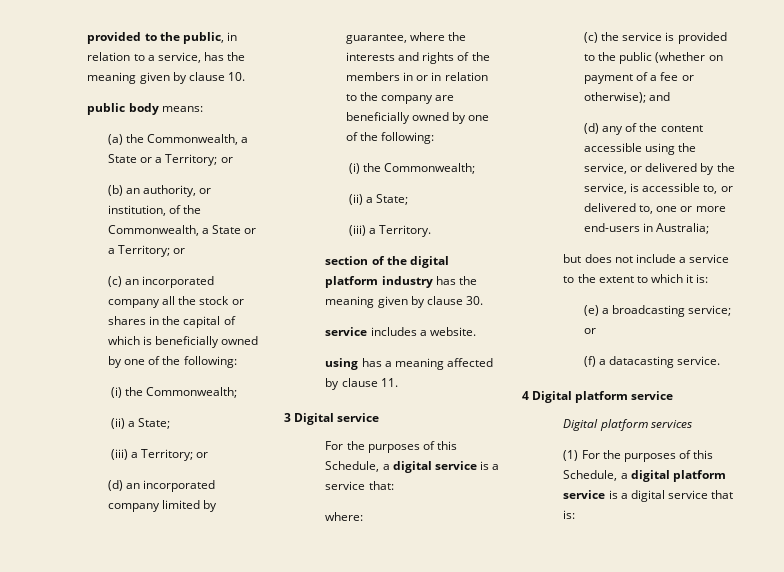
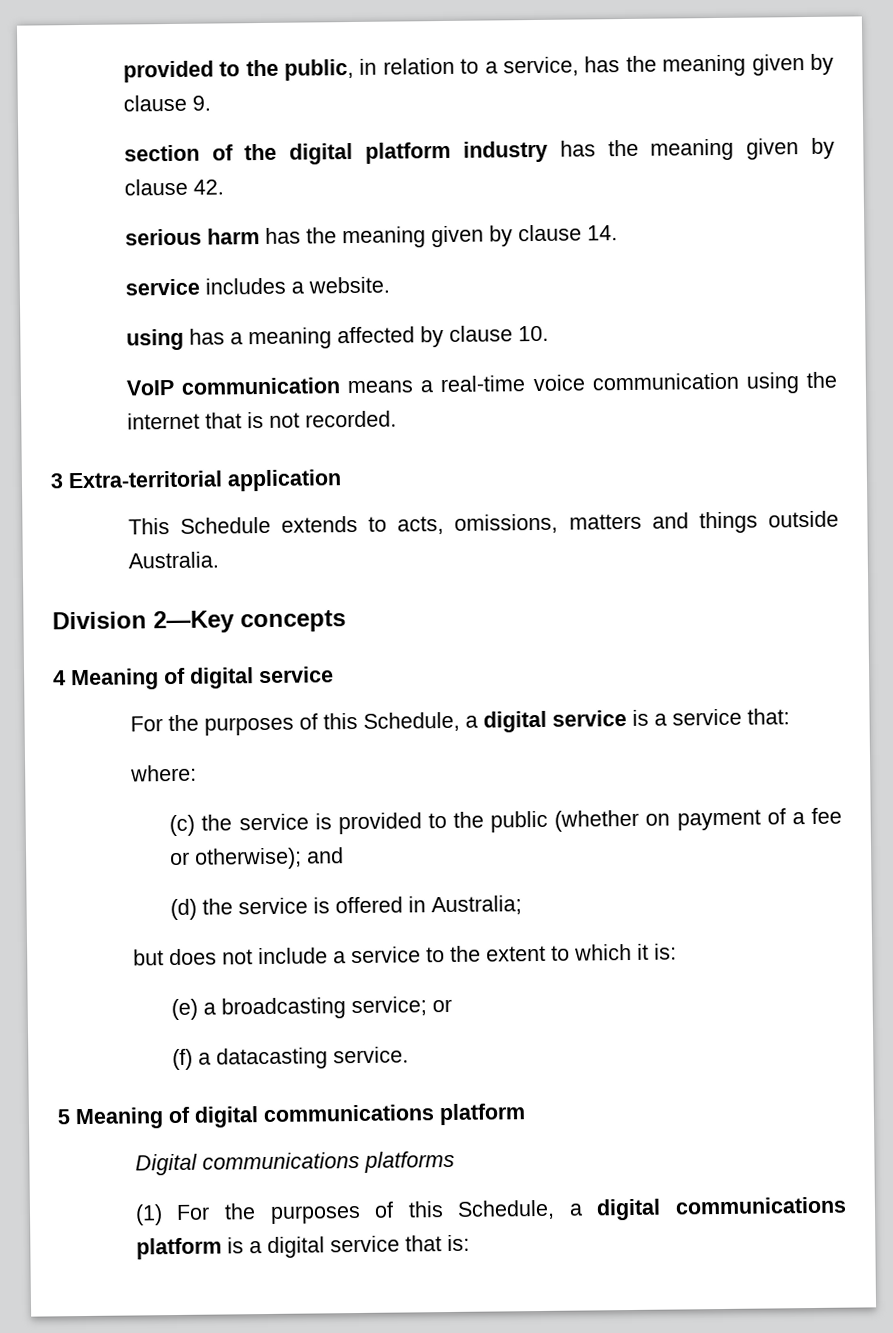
- provided to the public, in relation to a service, has the meaning given by clause 10.
- public body means:
- (a) the Commonwealth, a State or a Territory; or
- (b) an authority, or institution, of the Commonwealth, a State or a Territory; or
- (c) an incorporated company all the stock or shares in the capital of which is beneficially owned by one of the following:
- (i) the Commonwealth;
- (ii) a State;
- (iii) a Territory; or
- (d) an incorporated company limited by guarantee, where the interests and rights of the members in or in relation to the company are beneficially owned by one of the following:
- (i) the Commonwealth;
- (ii) a State;
- (iii) a Territory.
+ provided to the public, in relation to a service, has the meaning given by clause 9.
- section of the digital platform industry has the meaning given by clause 30.
+ section of the digital platform industry has the meaning given by clause 42.
+ serious harm has the meaning given by clause 14.
- using has a meaning affected by clause 11.
- 3 Digital service
+ using has a meaning affected by clause 10.
+ VoIP communication means a real-time voice communication using the internet that is not recorded.
+ 3 Extra-territorial application
+ This Schedule extends to acts, omissions, matters and things outside Australia.
+ Division 2—Key concepts
+ 4 Meaning of digital service
- (d) any of the content accessible using the service, or delivered by the service, is accessible to, or delivered to, one or more end-users in Australia;
+ (d) the service is offered in Australia;
- 4 Digital platform service
- Digital platform services
+ 5 Meaning of digital communications platform
+ Digital communications platforms
- (1) For the purposes of this Schedule, a digital platform service is a digital service that is:
+ (1) For the purposes of this Schedule, a digital communications platform is a digital service that is:

